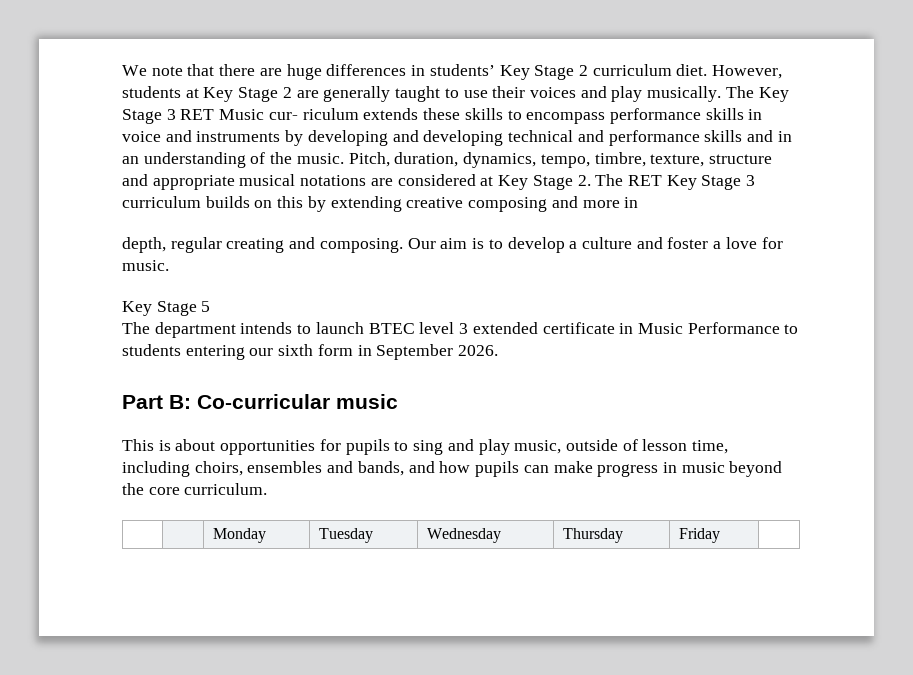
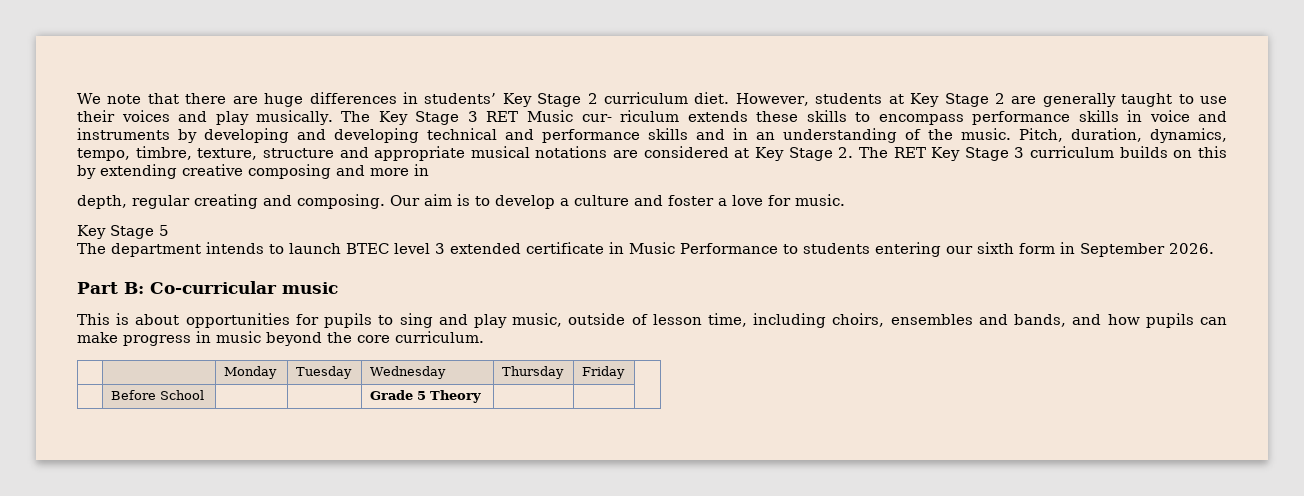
+ | Before School | | | Grade 5 Theory | | |

